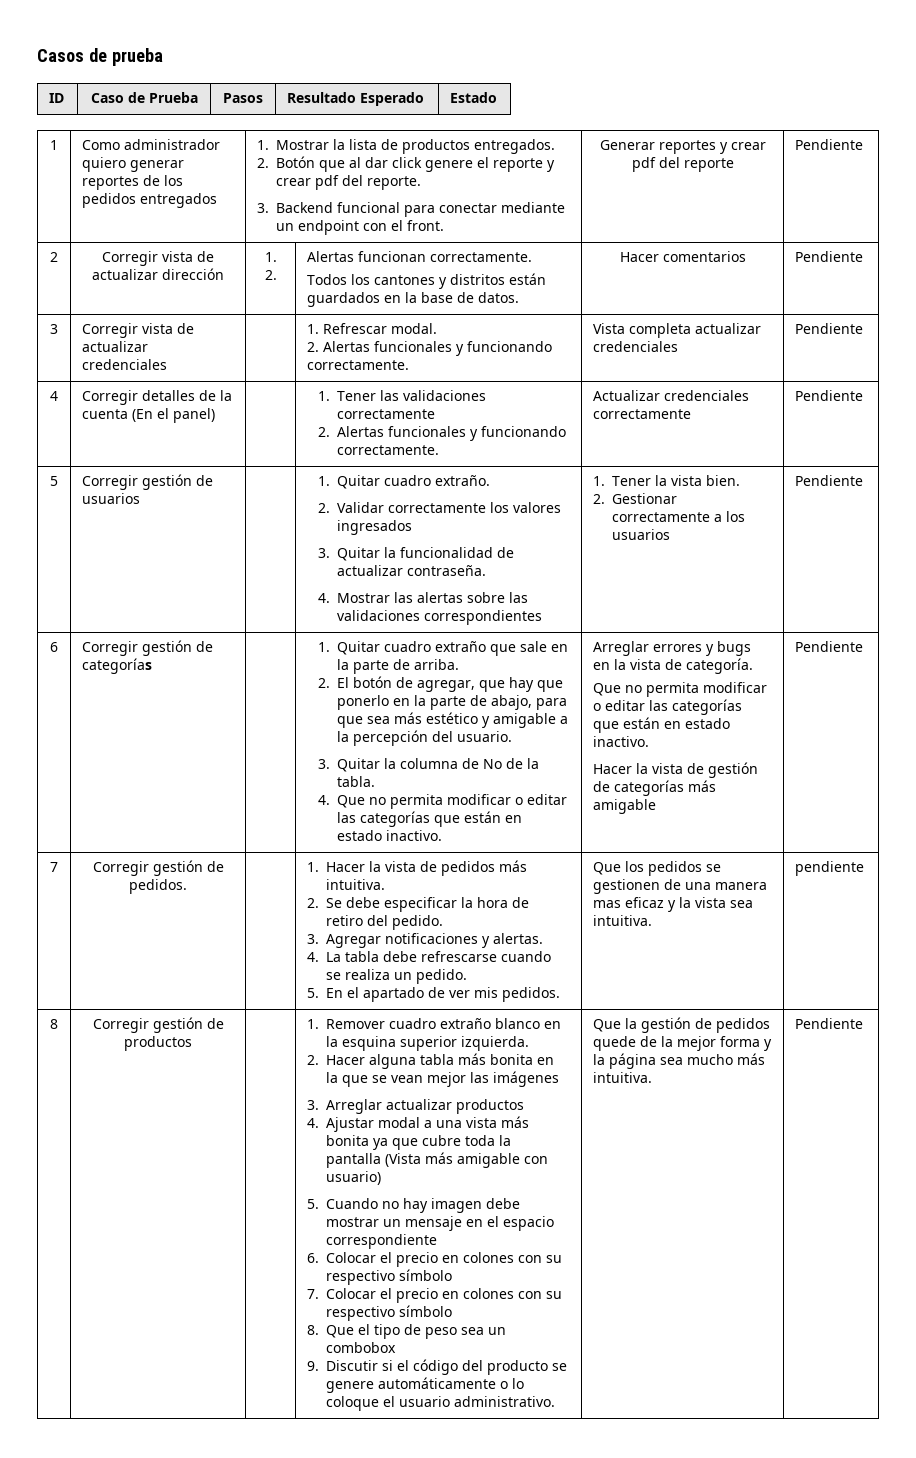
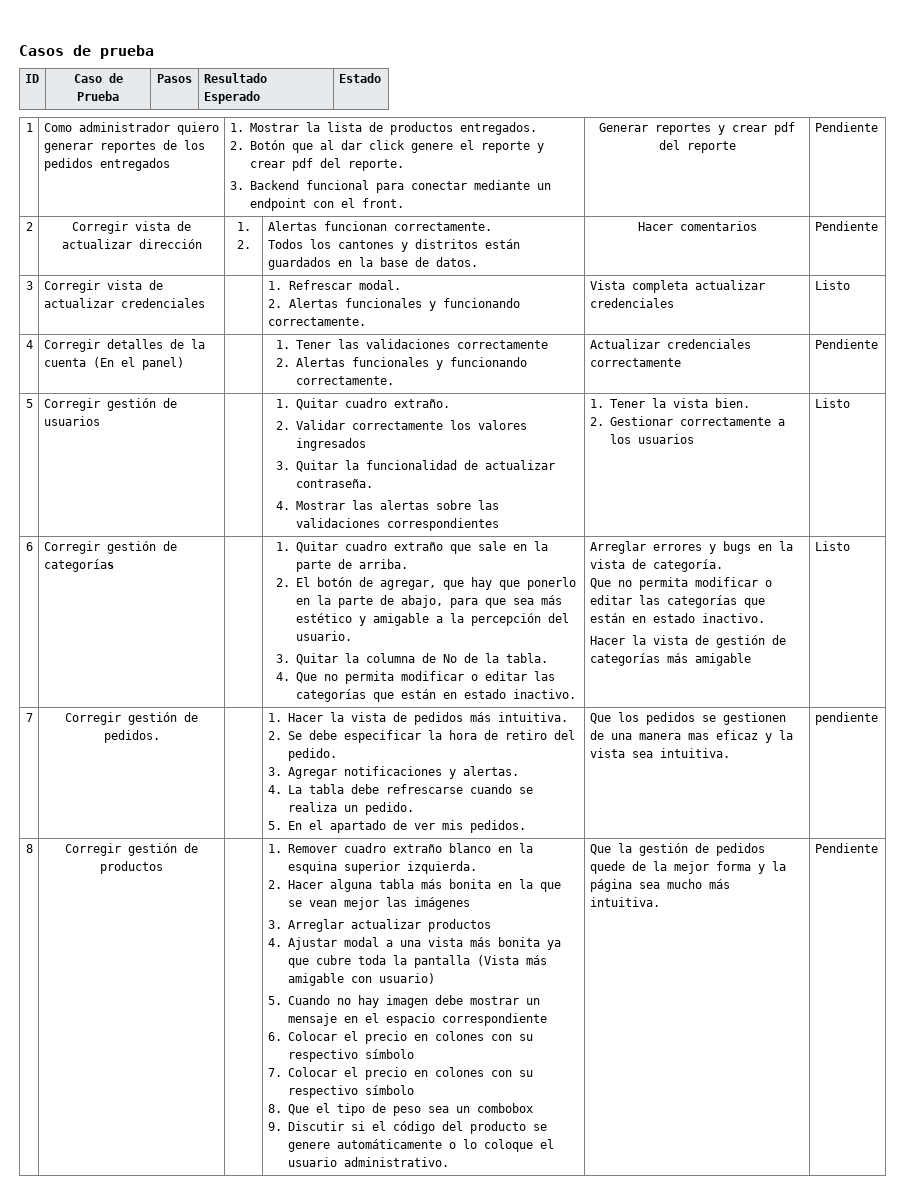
  3 | Corregir vista de actualizar credenciales | | 1. Refrescar modal.
- 2. Alertas funcionales y funcionando correctamente. | Vista completa actualizar credenciales | Pendiente
+ 2. Alertas funcionales y funcionando correctamente. | Vista completa actualizar credenciales | Listo
- 2. Gestionar correctamente a los usuarios | Pendiente
+ 2. Gestionar correctamente a los usuarios | Listo
- Hacer la vista de gestión de categorías más amigable | Pendiente
+ Hacer la vista de gestión de categorías más amigable | Listo

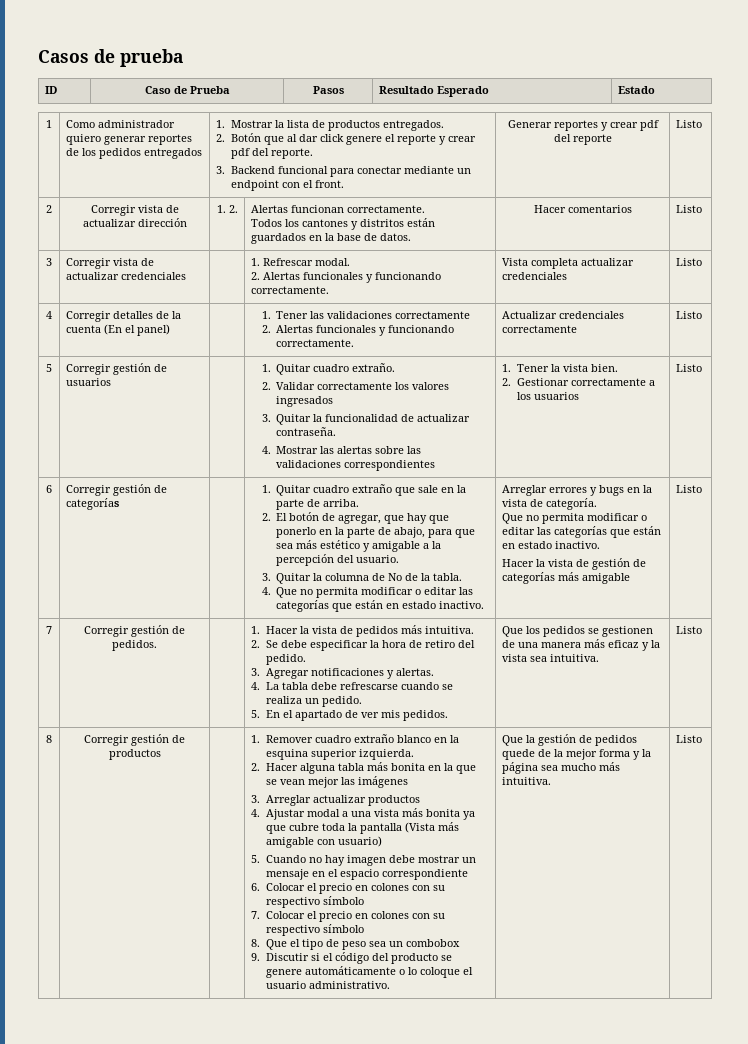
- Generar reportes y crear pdf del reporte | Pendiente
+ Generar reportes y crear pdf del reporte | Listo
  2 | Corregir vista de actualizar dirección | 1. 2. | Alertas funcionan correctamente.
- Todos los cantones y distritos están guardados en la base de datos. | Hacer comentarios | Pendiente
+ Todos los cantones y distritos están guardados en la base de datos. | Hacer comentarios | Listo
  4 | Corregir detalles de la cuenta (En el panel) | | 1. Tener las validaciones correctamente
- 2. Alertas funcionales y funcionando correctamente. | Actualizar credenciales correctamente | Pendiente
+ 2. Alertas funcionales y funcionando correctamente. | Actualizar credenciales correctamente | Listo
- Que los pedidos se gestionen de una manera mas eficaz y la vista sea intuitiva. | pendiente
+ Que los pedidos se gestionen de una manera más eficaz y la vista sea intuitiva. | Listo
- Que la gestión de pedidos quede de la mejor forma y la página sea mucho más intuitiva. | Pendiente
+ Que la gestión de pedidos quede de la mejor forma y la página sea mucho más intuitiva. | Listo

